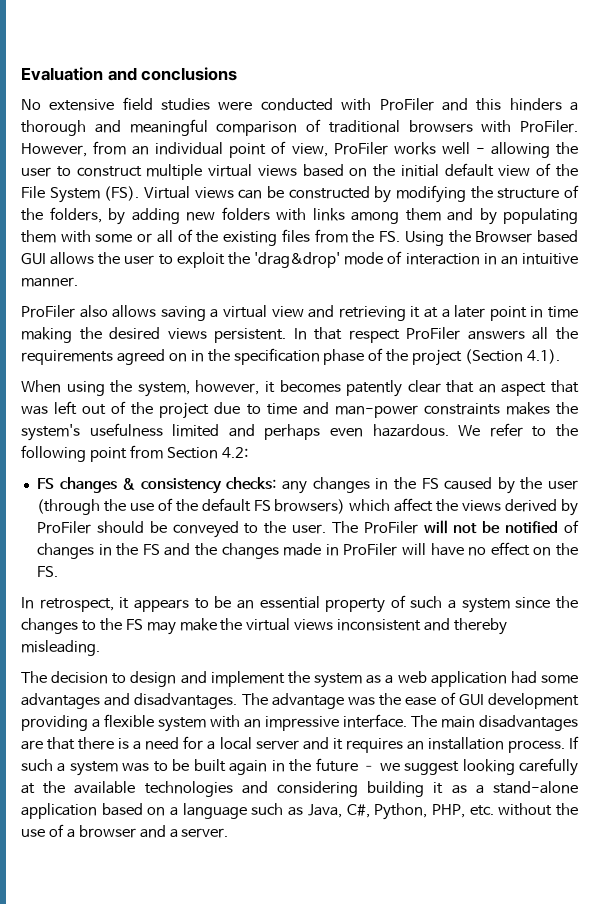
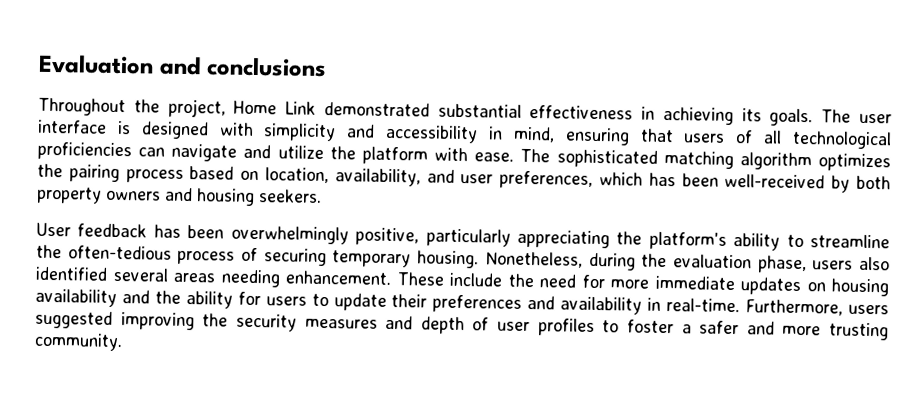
- No extensive field studies were conducted with ProFiler and this hinders a thorough and meaningful comparison of traditional browsers with ProFiler. However, from an individual point of view, ProFiler works well - allowing the user to construct multiple virtual views based on the initial default view of the File System (FS). Virtual views can be constructed by modifying the structure of the folders, by adding new folders with links among them and by populating them with some or all of the existing files from the FS. Using the Browser based GUI allows the user to exploit the 'drag&drop' mode of interaction in an intuitive manner.
- ProFiler also allows saving a virtual view and retrieving it at a later point in time making the desired views persistent. In that respect ProFiler answers all the requirements agreed on in the specification phase of the project (Section 4.1).
- When using the system, however, it becomes patently clear that an aspect that was left out of the project due to time and man-power constraints makes the system's usefulness limited and perhaps even hazardous. We refer to the following point from Section 4.2:
- FS changes & consistency checks: any changes in the FS caused by the user (through the use of the default FS browsers) which affect the views derived by ProFiler should be conveyed to the user. The ProFiler will not be notified of changes in the FS and the changes made in ProFiler will have no effect on the FS.
- In retrospect, it appears to be an essential property of such a system since the changes to the FS may make the virtual views inconsistent and thereby misleading.
- The decision to design and implement the system as a web application had some advantages and disadvantages. The advantage was the ease of GUI development providing a flexible system with an impressive interface. The main disadvantages are that there is a need for a local server and it requires an installation process. If such a system was to be built again in the future – we suggest looking carefully at the available technologies and considering building it as a stand-alone application based on a language such as Java, C#, Python, PHP, etc. without the use of a browser and a server.
+ Throughout the project, Home Link demonstrated substantial effectiveness in achieving its goals. The user interface is designed with simplicity and accessibility in mind, ensuring that users of all technological proficiencies can navigate and utilize the platform with ease. The sophisticated matching algorithm optimizes the pairing process based on location, availability, and user preferences, which has been well-received by both property owners and housing seekers.
+ User feedback has been overwhelmingly positive, particularly appreciating the platform's ability to streamline the often-tedious process of securing temporary housing. Nonetheless, during the evaluation phase, users also identified several areas needing enhancement. These include the need for more immediate updates on housing availability and the ability for users to update their preferences and availability in real-time. Furthermore, users suggested improving the security measures and depth of user profiles to foster a safer and more trusting community.

